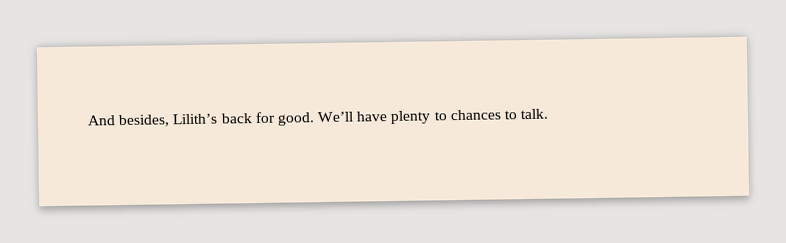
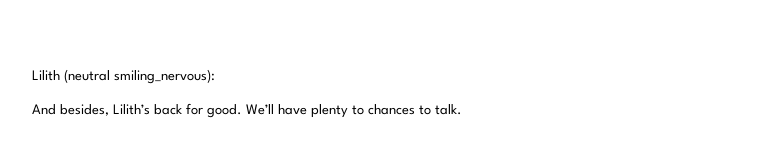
+ Lilith (neutral smiling_nervous):

